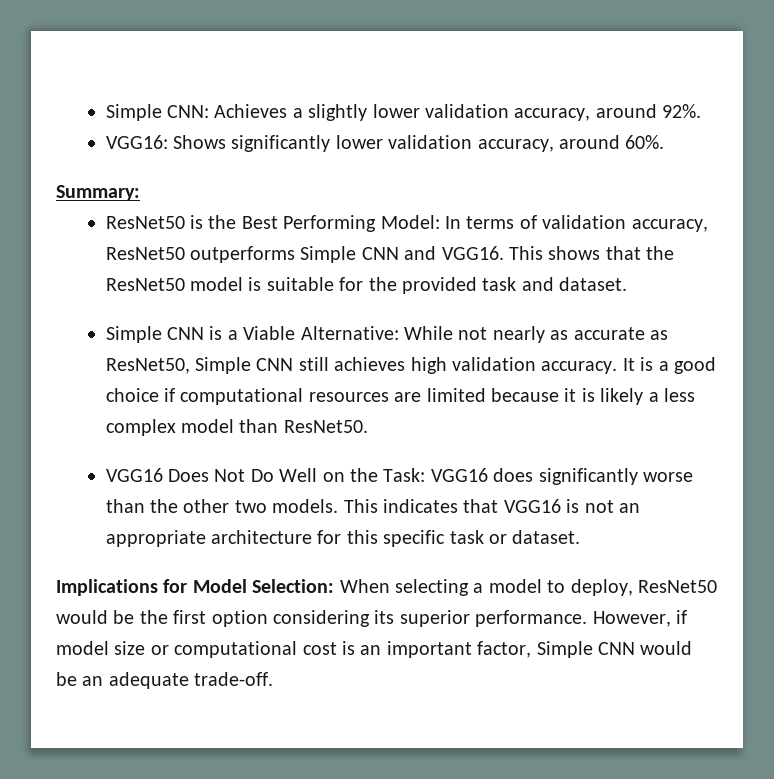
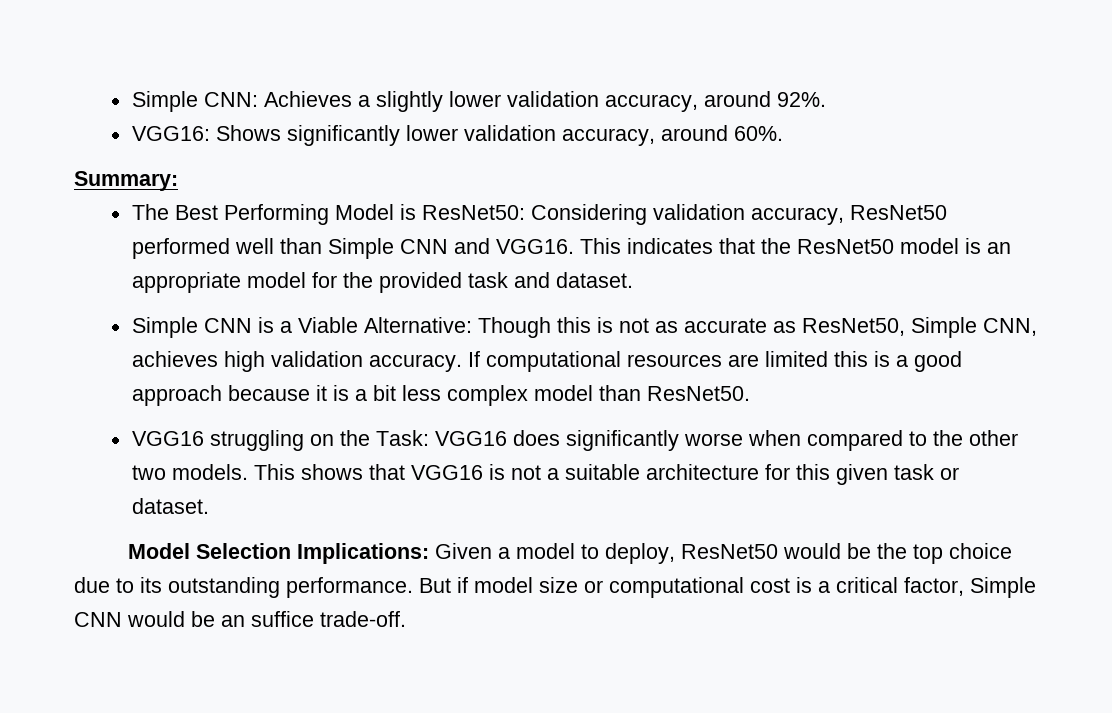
- ResNet50 is the Best Performing Model: In terms of validation accuracy, ResNet50 outperforms Simple CNN and VGG16.
+ The Best Performing Model is ResNet50: Considering validation accuracy, ResNet50 performed well than Simple CNN and VGG16.
- This shows that the ResNet50 model is suitable for the provided task and dataset.
+ This indicates that the ResNet50 model is an appropriate model for the provided task and dataset.
- Simple CNN is a Viable Alternative: While not nearly as accurate as ResNet50, Simple CNN still achieves high validation accuracy.
+ Simple CNN is a Viable Alternative: Though this is not as accurate as ResNet50, Simple CNN, achieves high validation accuracy.
- It is a good choice if computational resources are limited because it is likely a less complex model than ResNet50.
+ If computational resources are limited this is a good approach because it is a bit less complex model than ResNet50.
- VGG16 Does Not Do Well on the Task: VGG16 does significantly worse than the other two models.
+ VGG16 struggling on the Task: VGG16 does significantly worse when compared to the other two models.
- This indicates that VGG16 is not an appropriate architecture for this specific task or dataset.
+ This shows that VGG16 is not a suitable architecture for this given task or dataset.
- Implications for Model Selection: When selecting a model to deploy, ResNet50 would be the first option considering its superior performance. However, if model size or computational cost is an important factor, Simple CNN would be an adequate trade-off.
+ Model Selection Implications: Given a model to deploy, ResNet50 would be the top choice due to its outstanding performance. But if model size or computational cost is a critical factor, Simple CNN would be an suffice trade-off.

